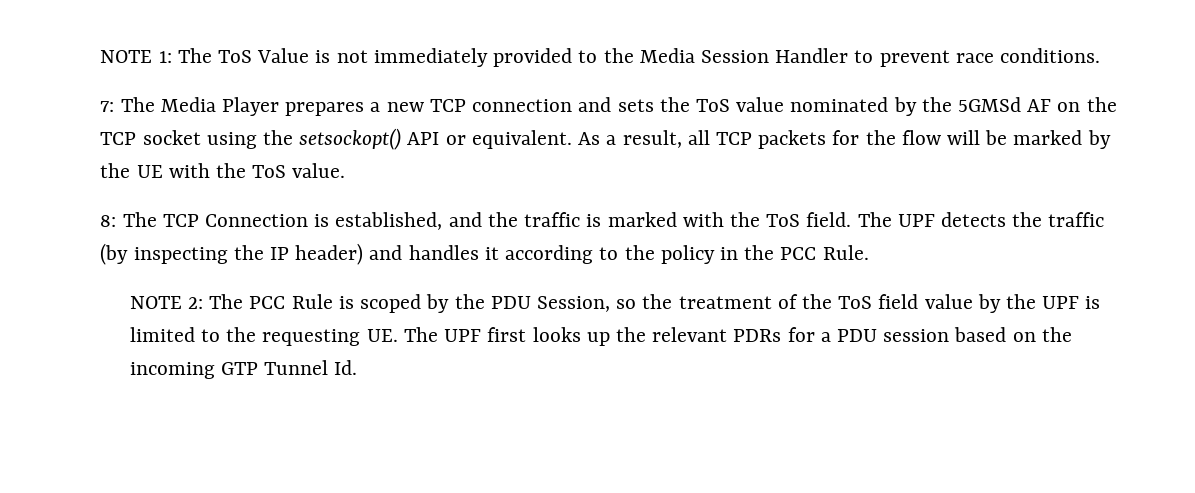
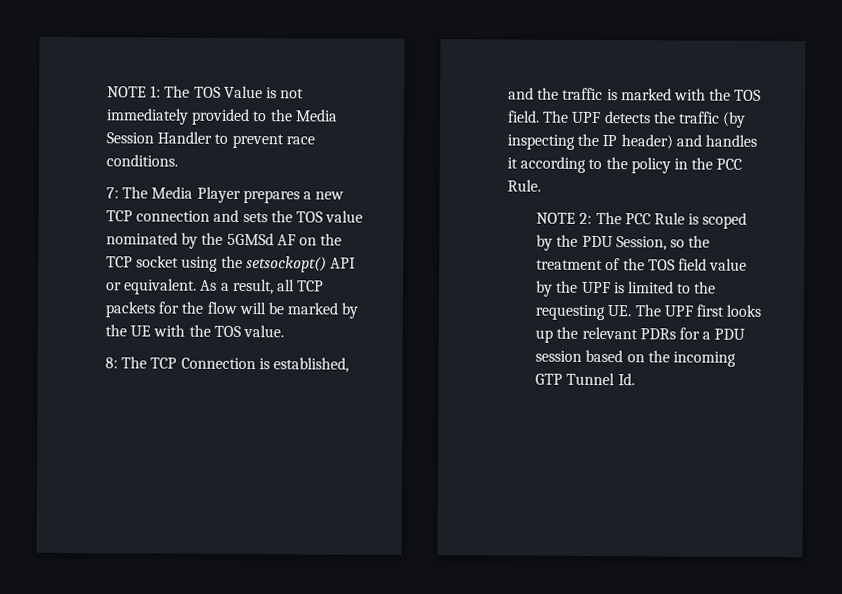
- NOTE 1: The ToS Value is not immediately provided to the Media Session Handler to prevent race conditions.
+ NOTE 1: The TOS Value is not immediately provided to the Media Session Handler to prevent race conditions.
- 7: The Media Player prepares a new TCP connection and sets the ToS value nominated by the 5GMSd AF on the TCP socket using the setsockopt() API or equivalent.
+ 7: The Media Player prepares a new TCP connection and sets the TOS value nominated by the 5GMSd AF on the TCP socket using the setsockopt() API or equivalent.
- As a result, all TCP packets for the flow will be marked by the UE with the ToS value.
+ As a result, all TCP packets for the flow will be marked by the UE with the TOS value.
- 8: The TCP Connection is established, and the traffic is marked with the ToS field.
+ 8: The TCP Connection is established, and the traffic is marked with the TOS field.
- NOTE 2: The PCC Rule is scoped by the PDU Session, so the treatment of the ToS field value by the UPF is limited to the requesting UE. The UPF first looks up the relevant PDRs for a PDU session based on the incoming GTP Tunnel Id.
+ NOTE 2: The PCC Rule is scoped by the PDU Session, so the treatment of the TOS field value by the UPF is limited to the requesting UE. The UPF first looks up the relevant PDRs for a PDU session based on the incoming GTP Tunnel Id.

